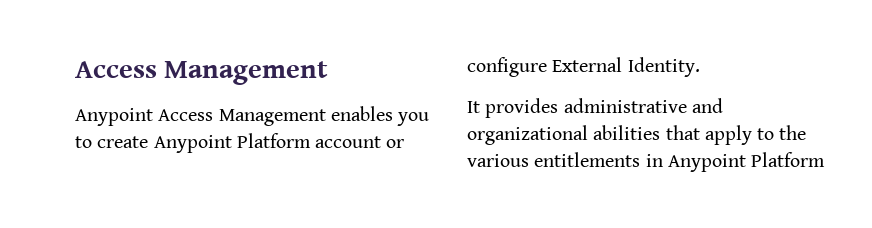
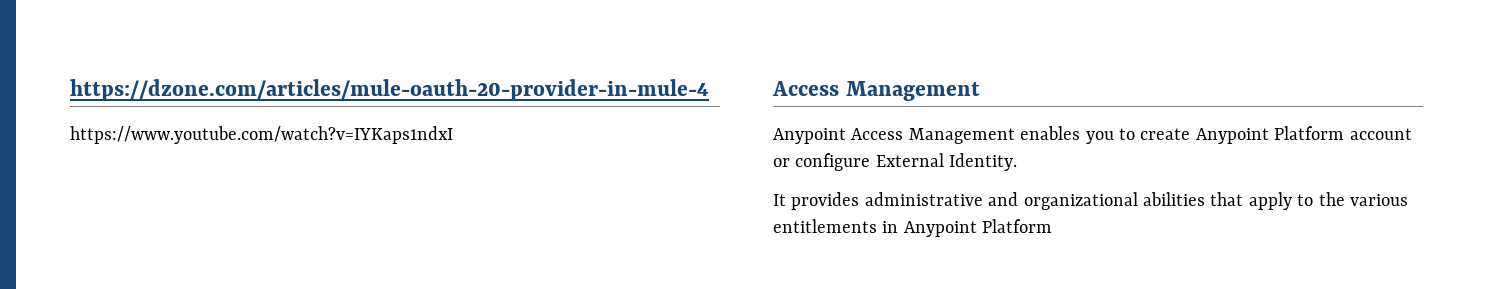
+ https://dzone.com/articles/mule-oauth-20-provider-in-mule-4
+ https://www.youtube.com/watch?v=IYKaps1ndxI

